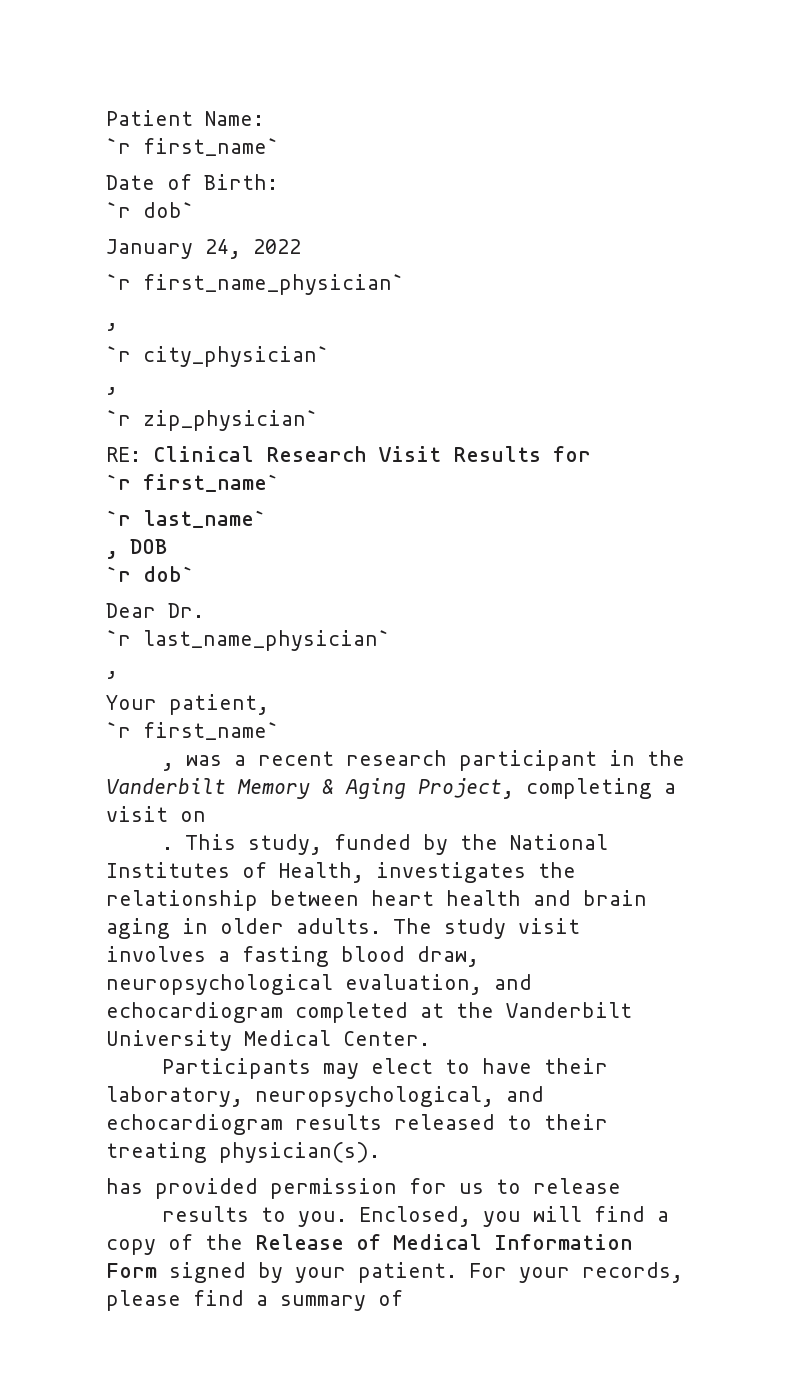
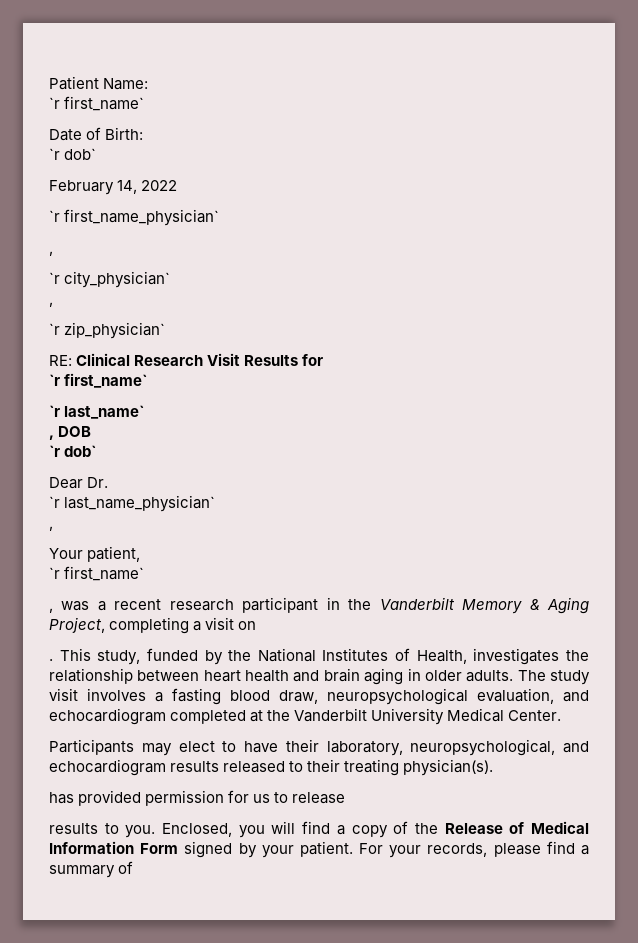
- January 24, 2022
+ February 14, 2022

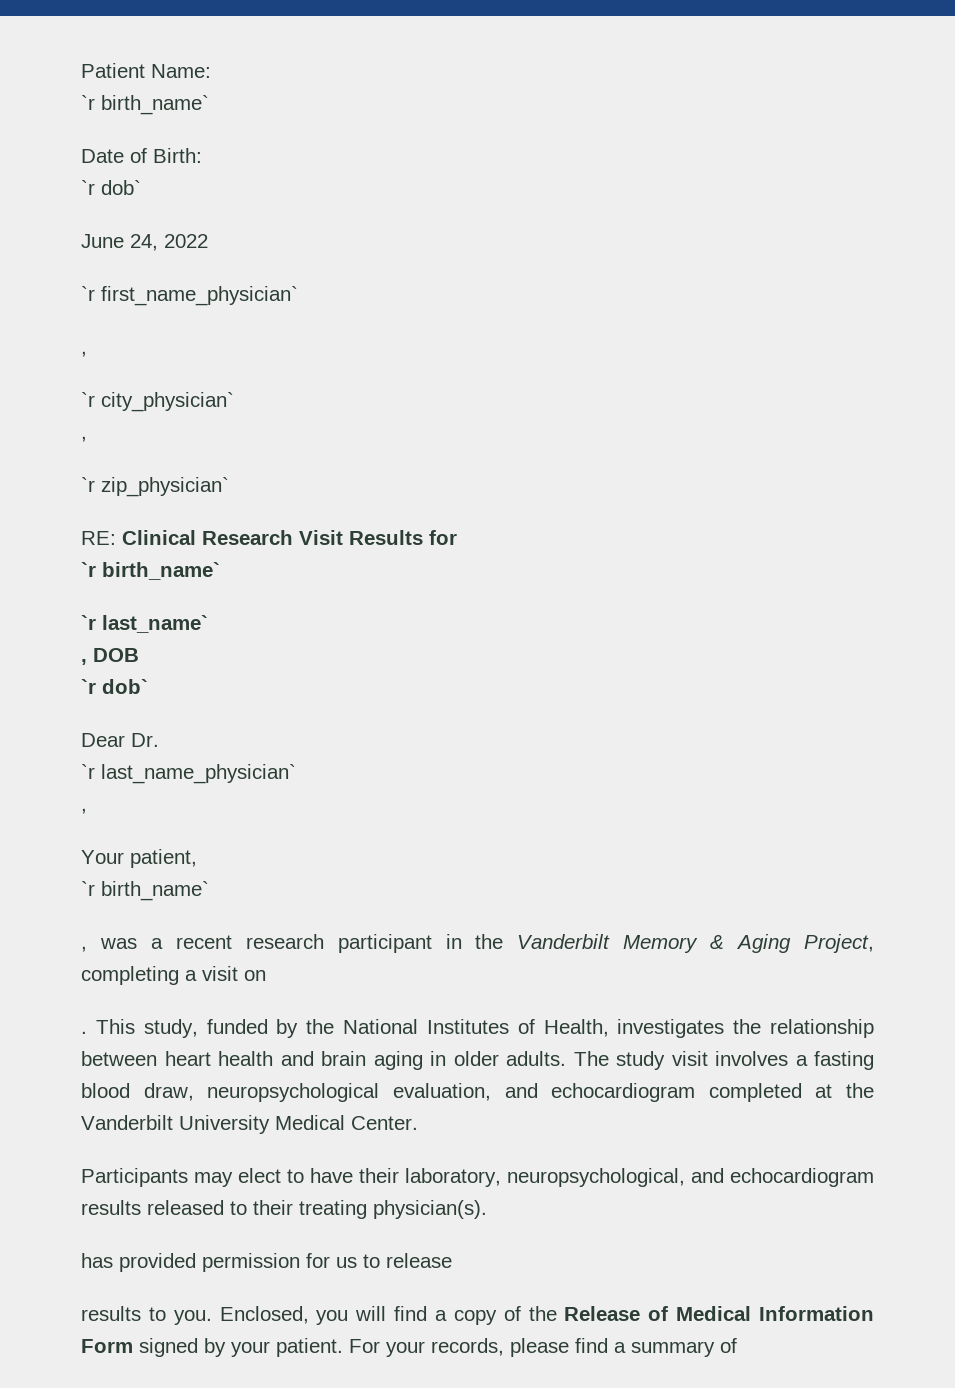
  Patient Name:
- `r first_name`
+ `r birth_name`
- February 14, 2022
+ June 24, 2022
  RE: Clinical Research Visit Results for
- `r first_name`
+ `r birth_name`
  Your patient,
- `r first_name`
+ `r birth_name`

